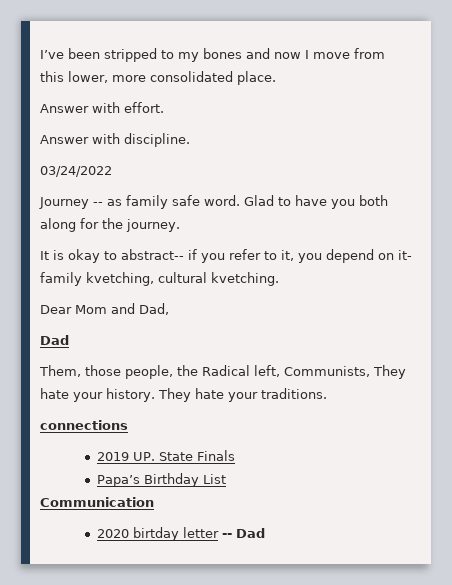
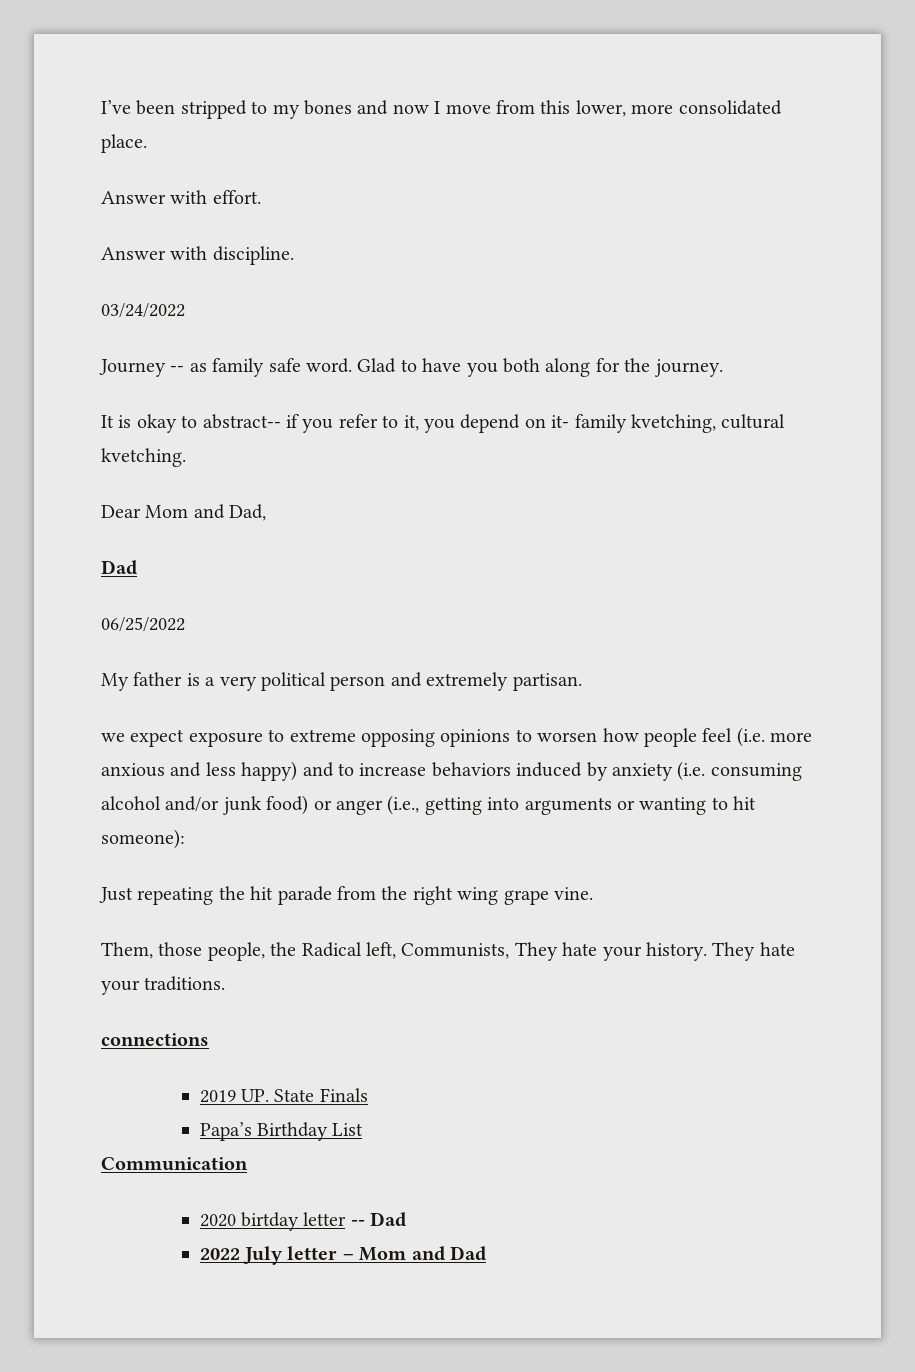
+ 06/25/2022
+ My father is a very political person and extremely partisan.
+ we expect exposure to extreme opposing opinions to worsen how people feel (i.e. more anxious and less happy) and to increase behaviors induced by anxiety (i.e. consuming alcohol and/or junk food) or anger (i.e., getting into arguments or wanting to hit someone):
+ Just repeating the hit parade from the right wing grape vine.
+ 2022 July letter – Mom and Dad

